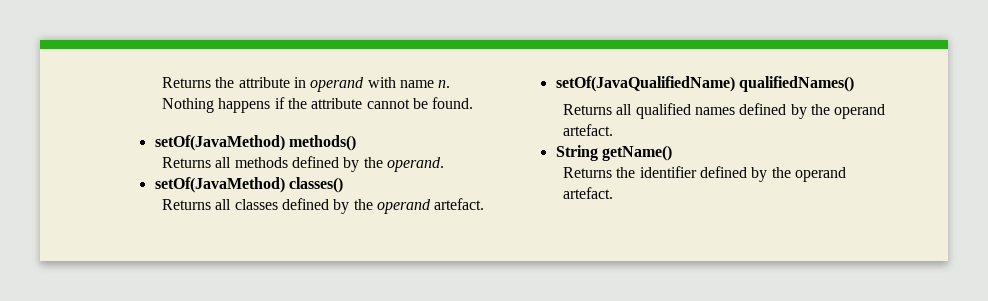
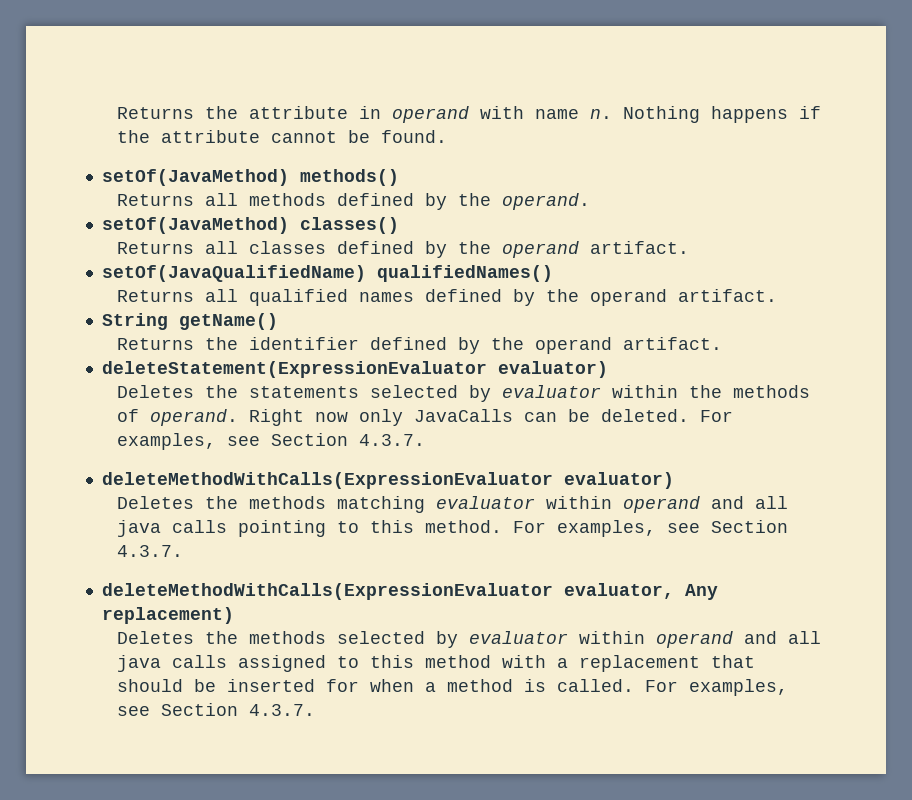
- Returns all classes defined by the operand artefact.
+ Returns all classes defined by the operand artifact.
- Returns all qualified names defined by the operand artefact.
+ Returns all qualified names defined by the operand artifact.
- Returns the identifier defined by the operand artefact.
+ Returns the identifier defined by the operand artifact.
+ deleteStatement(ExpressionEvaluator evaluator)
+ Deletes the statements selected by evaluator within the methods of operand. Right now only JavaCalls can be deleted. For examples, see Section 4.3.7.
+ deleteMethodWithCalls(ExpressionEvaluator evaluator)
+ Deletes the methods matching evaluator within operand and all java calls pointing to this method. For examples, see Section 4.3.7.
+ deleteMethodWithCalls(ExpressionEvaluator evaluator, Any replacement)
+ Deletes the methods selected by evaluator within operand and all java calls assigned to this method with a replacement that should be inserted for when a method is called. For examples, see Section 4.3.7.

